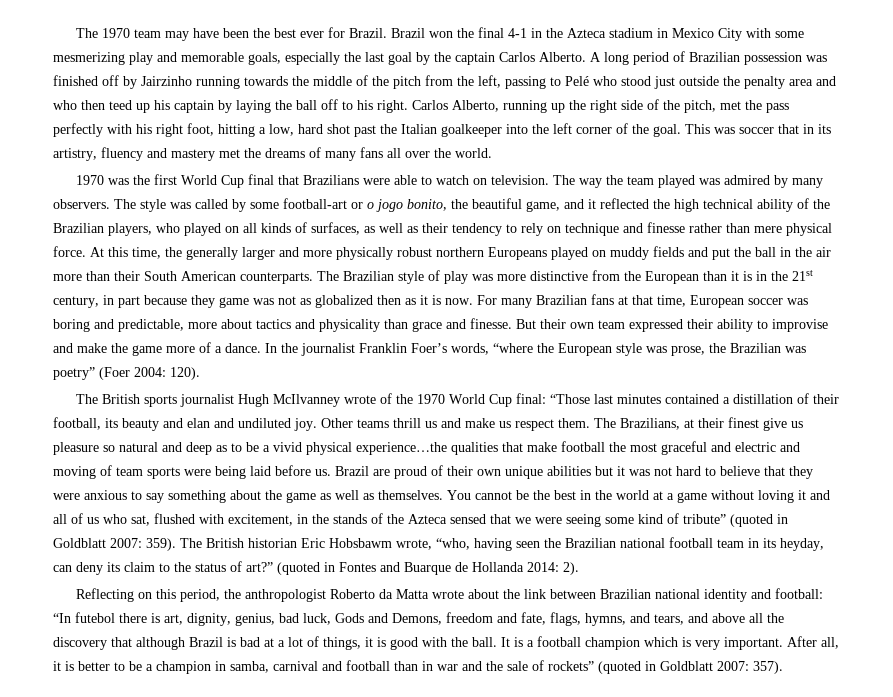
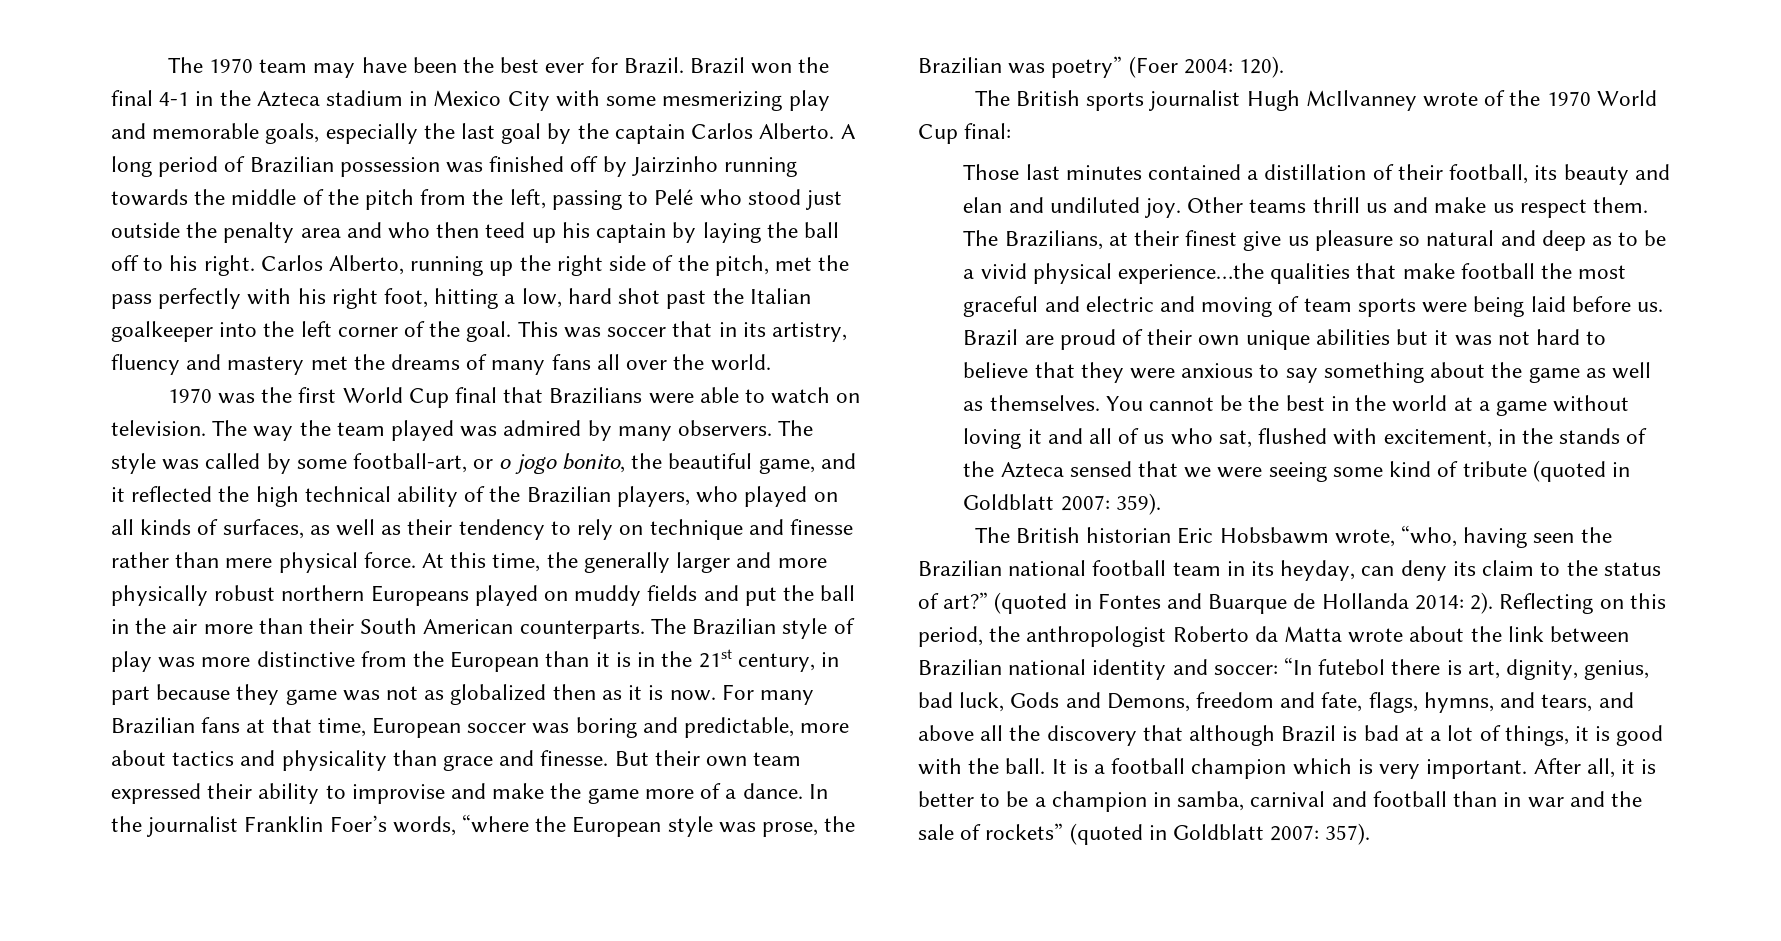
- The style was called by some football-art or o jogo bonito, the beautiful game, and it reflected the high technical ability of the Brazilian players, who played on all kinds of surfaces, as well as their tendency to rely on technique and finesse rather than mere physical force.
+ The style was called by some football-art, or o jogo bonito, the beautiful game, and it reflected the high technical ability of the Brazilian players, who played on all kinds of surfaces, as well as their tendency to rely on technique and finesse rather than mere physical force.
- The British sports journalist Hugh McIlvanney wrote of the 1970 World Cup final: “Those last minutes contained a distillation of their football, its beauty and elan and undiluted joy.
+ The British sports journalist Hugh McIlvanney wrote of the 1970 World Cup final:
+ Those last minutes contained a distillation of their football, its beauty and elan and undiluted joy.
- You cannot be the best in the world at a game without loving it and all of us who sat, flushed with excitement, in the stands of the Azteca sensed that we were seeing some kind of tribute” (quoted in Goldblatt 2007:
+ You cannot be the best in the world at a game without loving it and all of us who sat, flushed with excitement, in the stands of the Azteca sensed that we were seeing some kind of tribute (quoted in Goldblatt 2007:
- 359). The British historian Eric Hobsbawm wrote, “who, having seen the Brazilian national football team in its heyday, can deny its claim to the status of art?”
+ 359).
+ The British historian Eric Hobsbawm wrote, “who, having seen the Brazilian national football team in its heyday, can deny its claim to the status of art?”
- 2).
- Reflecting on this period, the anthropologist Roberto da Matta wrote about the link between Brazilian national identity and football:
+ 2). Reflecting on this period, the anthropologist Roberto da Matta wrote about the link between Brazilian national identity and soccer:

